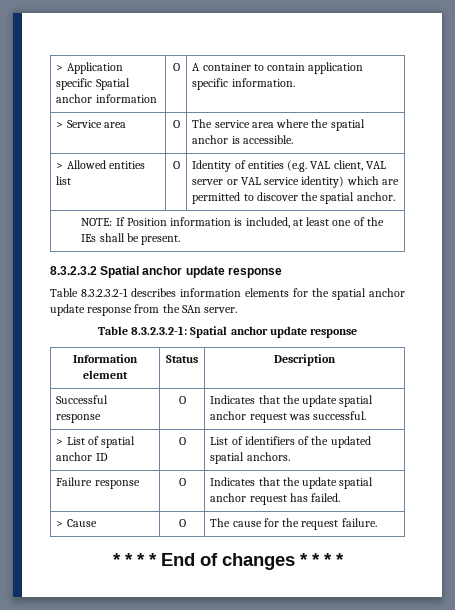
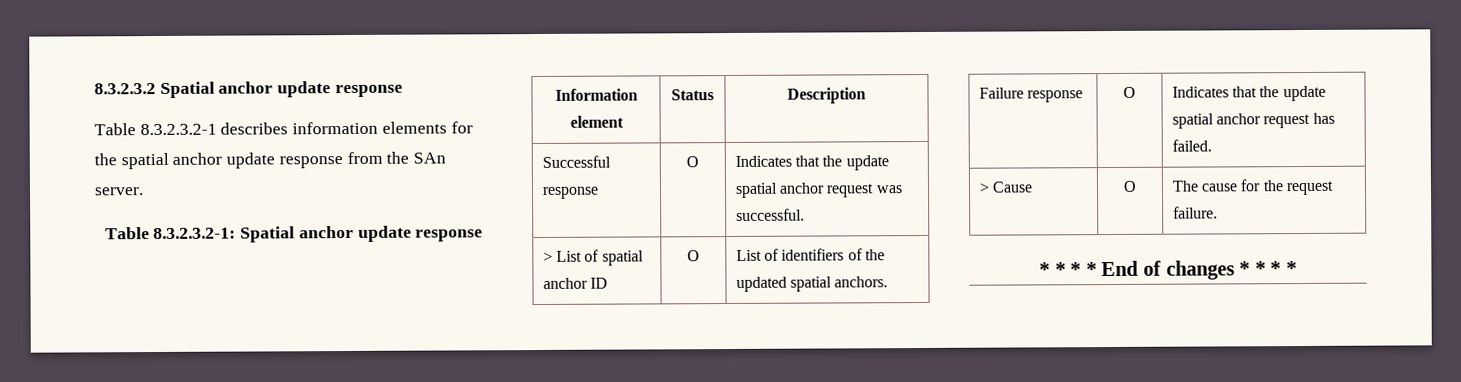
- > Application specific Spatial anchor information | O | A container to contain application specific information.
- > Service area | O | The service area where the spatial anchor is accessible.
- > Allowed entities list | O | Identity of entities (e.g. VAL client, VAL server or VAL service identity) which are permitted to discover the spatial anchor.
- NOTE: If Position information is included, at least one of the IEs shall be present.

